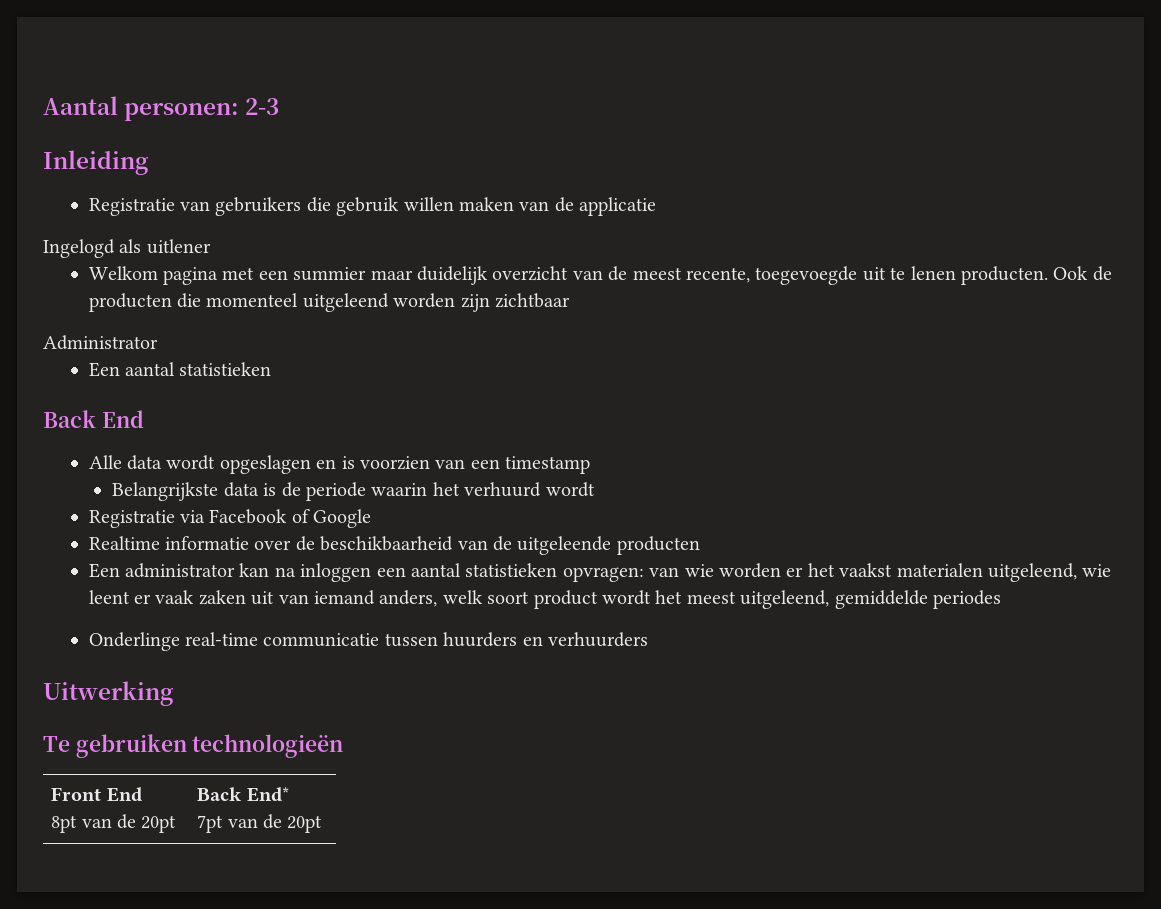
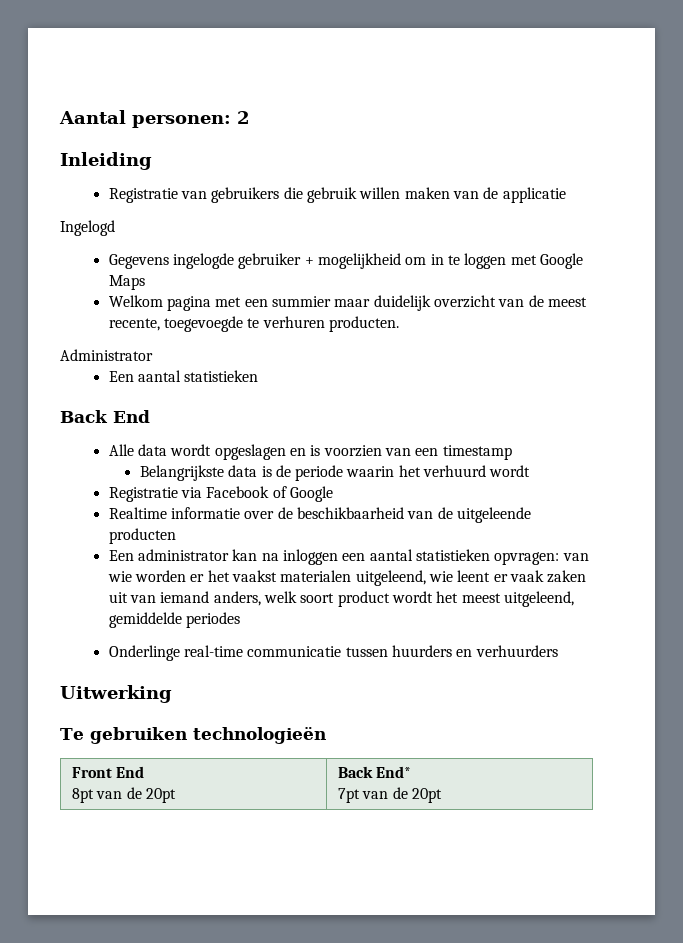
- Aantal personen: 2-3
+ Aantal personen: 2
- Ingelogd als uitlener
+ Ingelogd
+ Gegevens ingelogde gebruiker + mogelijkheid om in te loggen met Google Maps
- Welkom pagina met een summier maar duidelijk overzicht van de meest recente, toegevoegde uit te lenen producten. Ook de producten die momenteel uitgeleend worden zijn zichtbaar
+ Welkom pagina met een summier maar duidelijk overzicht van de meest recente, toegevoegde te verhuren producten.

